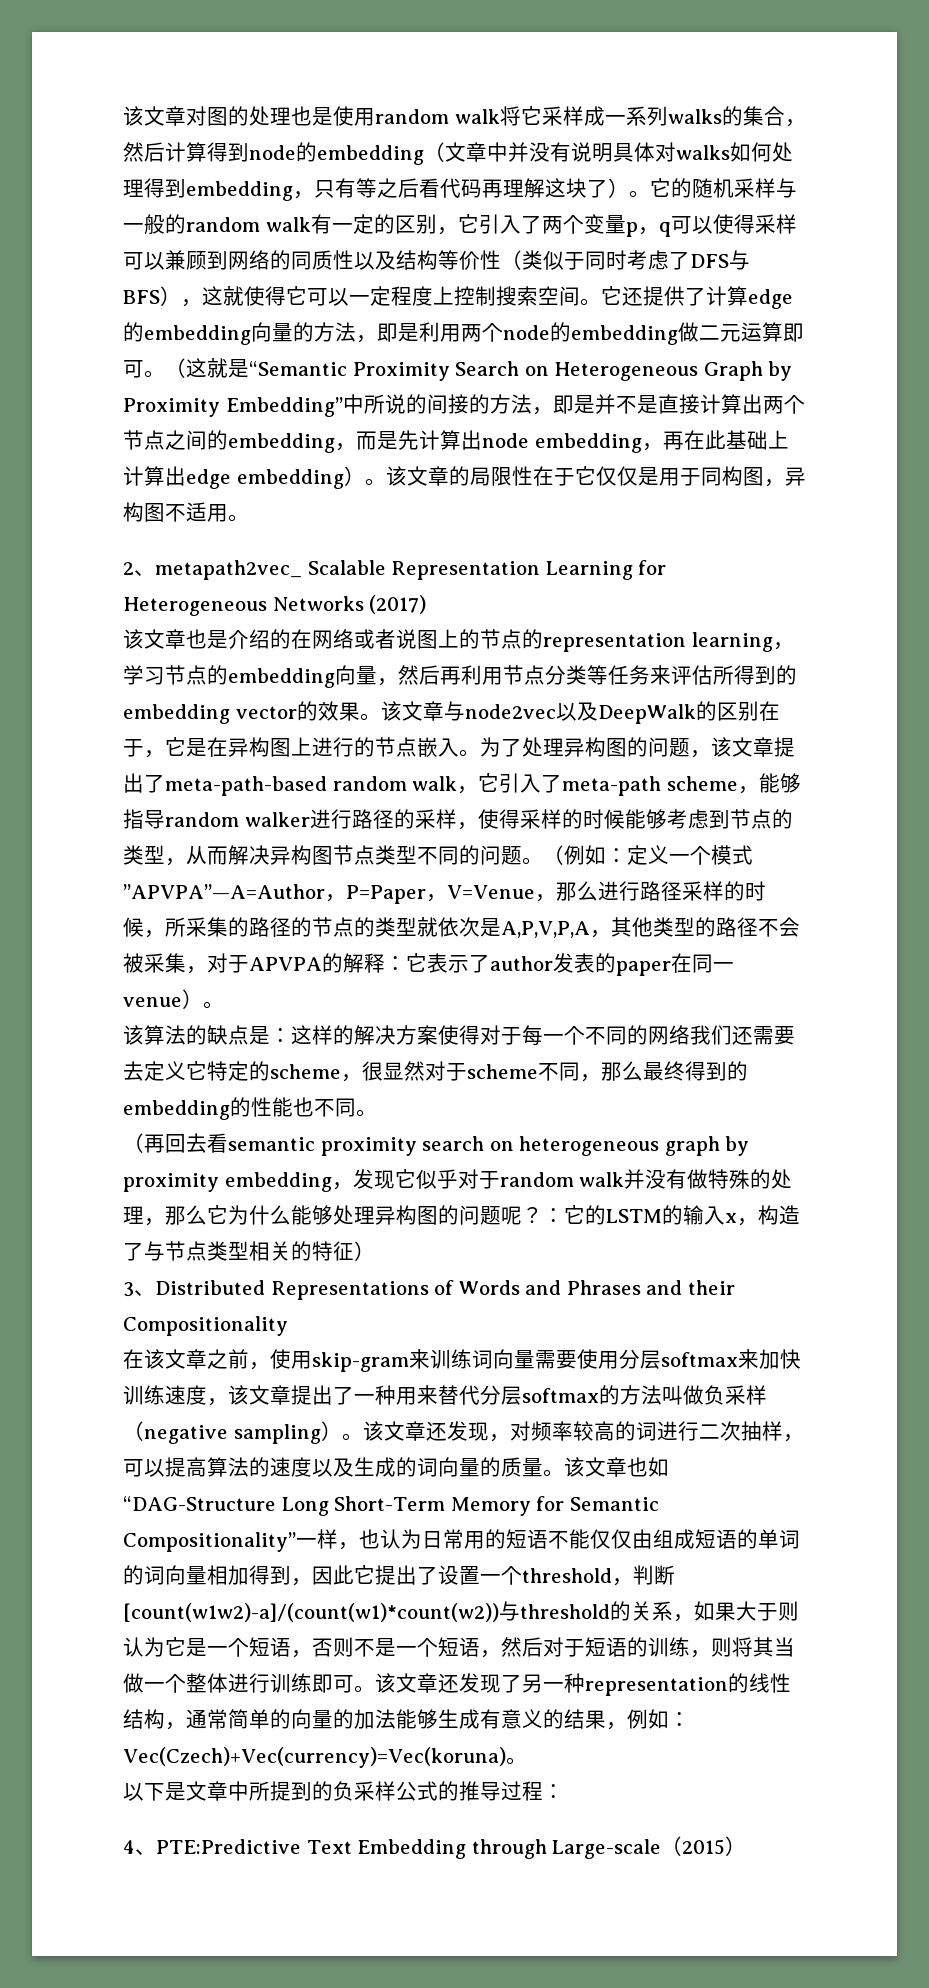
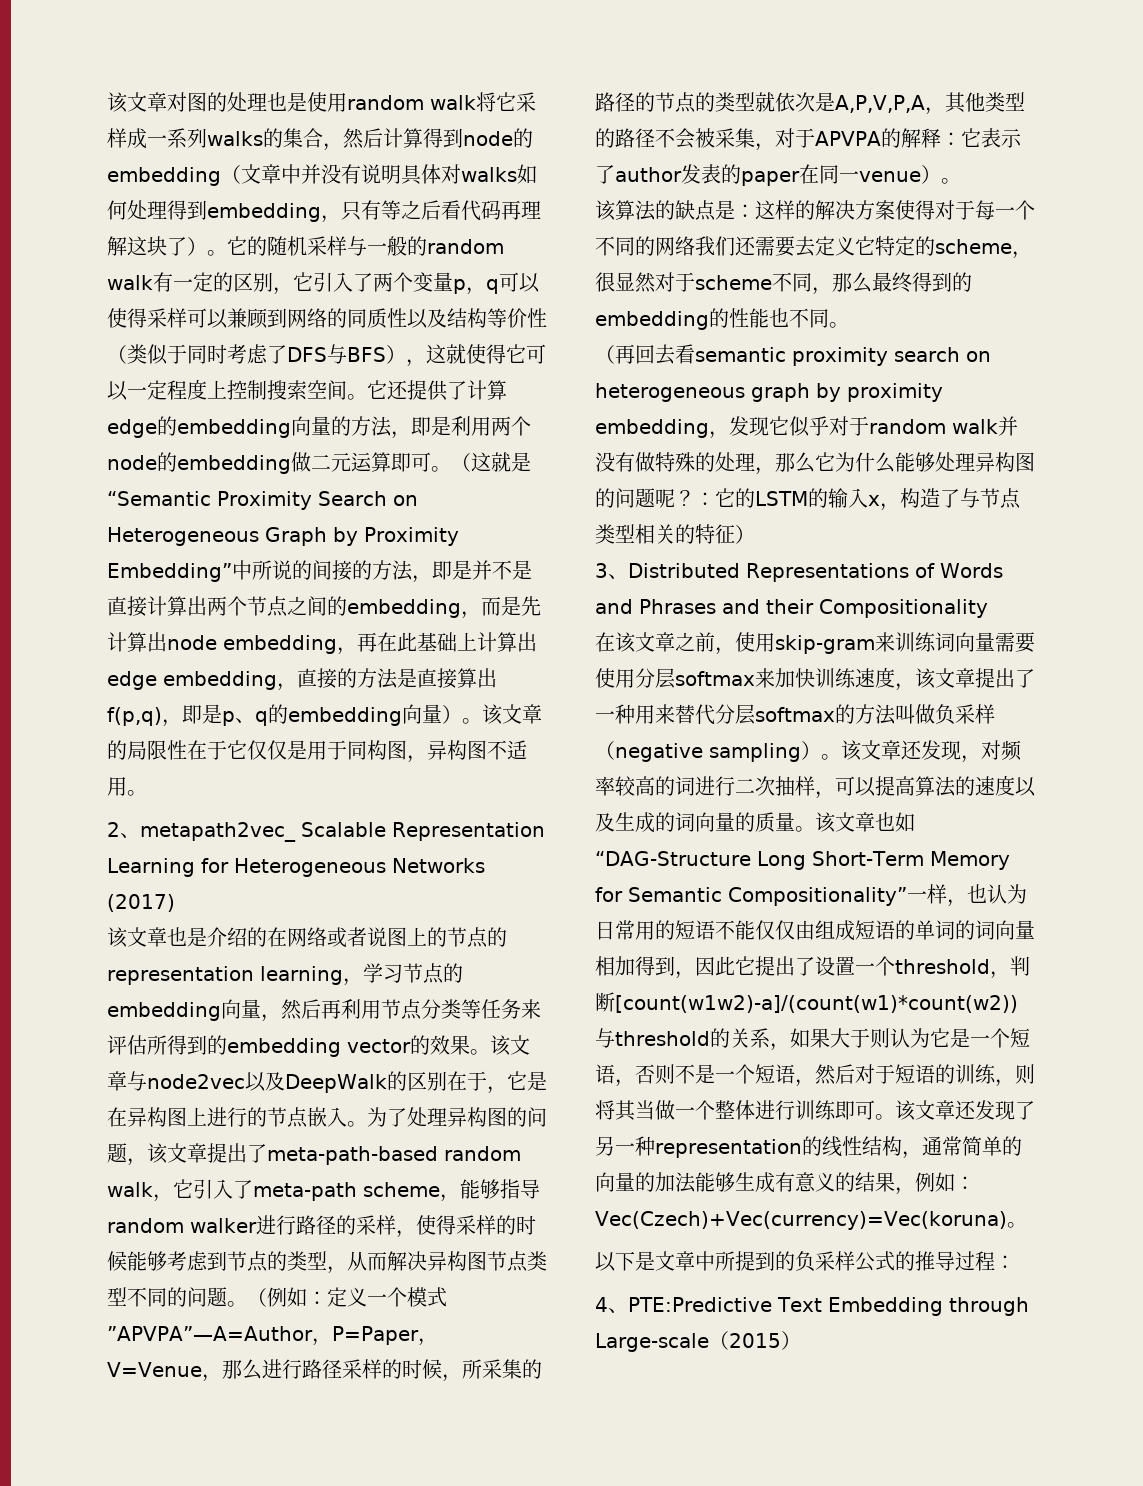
- （这就是“Semantic Proximity Search on Heterogeneous Graph by Proximity Embedding”中所说的间接的方法，即是并不是直接计算出两个节点之间的embedding，而是先计算出node embedding，再在此基础上计算出edge embedding）。
+ （这就是“Semantic Proximity Search on Heterogeneous Graph by Proximity Embedding”中所说的间接的方法，即是并不是直接计算出两个节点之间的embedding，而是先计算出node embedding，再在此基础上计算出edge embedding，直接的方法是直接算出f(p,q)，即是p、q的embedding向量）。

